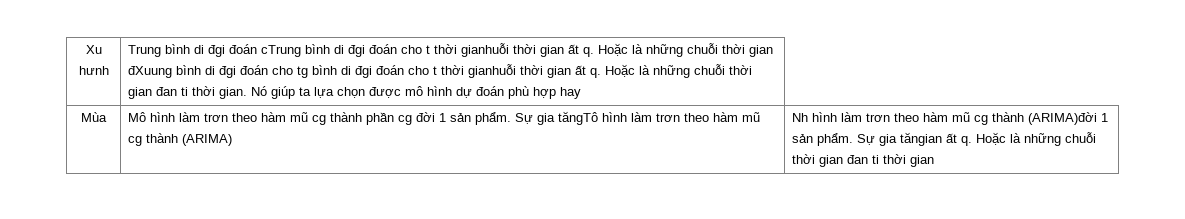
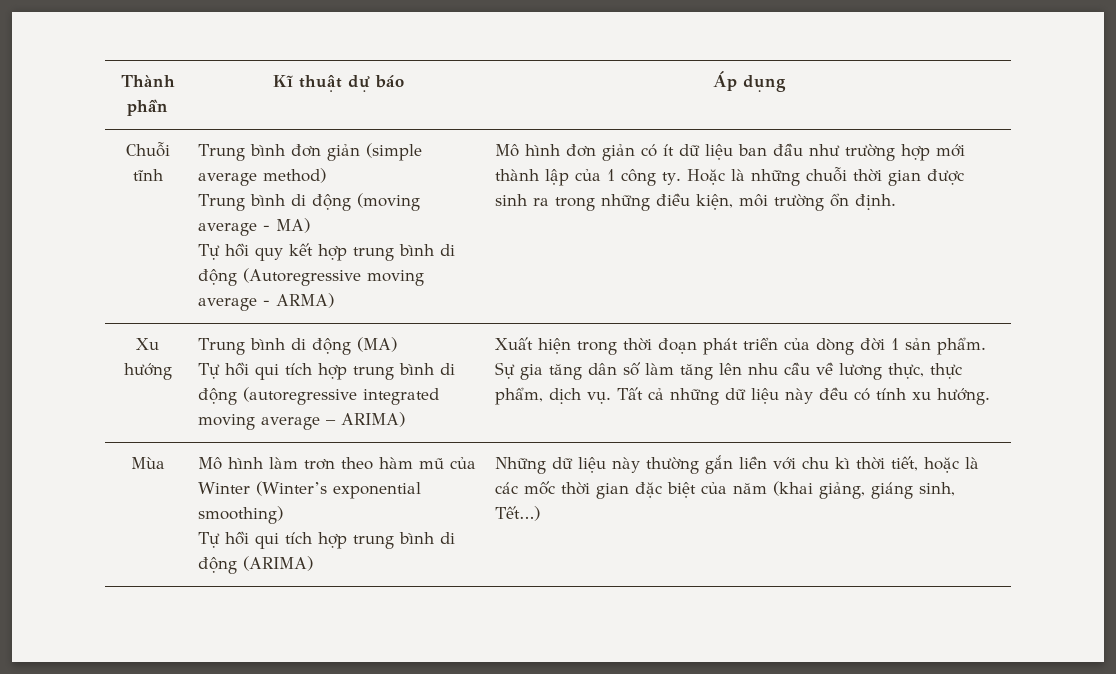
- Xu hưnh | Trung bình di đgi đoán cTrung bình di đgi đoán cho t thời gianhuỗi thời gian ất q. Hoặc là những chuỗi thời gian đXuung bình di đgi đoán cho tg bình di đgi đoán cho t thời gianhuỗi thời gian ất q. Hoặc là những chuỗi thời gian đan ti thời gian. Nó giúp ta lựa chọn được mô hình dự đoán phù hợp hay
+ Thành phần | Kĩ thuật dự báo | Áp dụng
+ Chuỗi tĩnh | Trung bình đơn giản (simple average method)
+ Trung bình di động (moving average - MA)
+ Tự hồi quy kết hợp trung bình di động (Autoregressive moving average - ARMA) | Mô hình đơn giản có ít dữ liệu ban đầu như trường hợp mới thành lập của 1 công ty. Hoặc là những chuỗi thời gian được sinh ra trong những điều kiện, môi trường ổn định.
+ Xu hướng | Trung bình di động (MA)
+ Tự hồi qui tích hợp trung bình di động (autoregressive integrated moving average – ARIMA) | Xuất hiện trong thời đoạn phát triển của dòng đời 1 sản phẩm. Sự gia tăng dân số làm tăng lên nhu cầu về lương thực, thực phẩm, dịch vụ. Tất cả những dữ liệu này đều có tính xu hướng.
- Mô hình làm trơn theo hàm mũ cg thành phần cg đời 1 sản phẩm. Sự gia tăngTô hình làm trơn theo hàm mũ cg thành (ARIMA) | Nh hình làm trơn theo hàm mũ cg thành (ARIMA)đời 1 sản phẩm. Sự gia tăngian ất q. Hoặc là những chuỗi thời gian đan ti thời gian
+ Mô hình làm trơn theo hàm mũ của Winter (Winter’s exponential smoothing)
+ Tự hồi qui tích hợp trung bình di động (ARIMA) | Những dữ liệu này thường gắn liền với chu kì thời tiết, hoặc là các mốc thời gian đặc biệt của năm (khai giảng, giáng sinh, Tết…)

